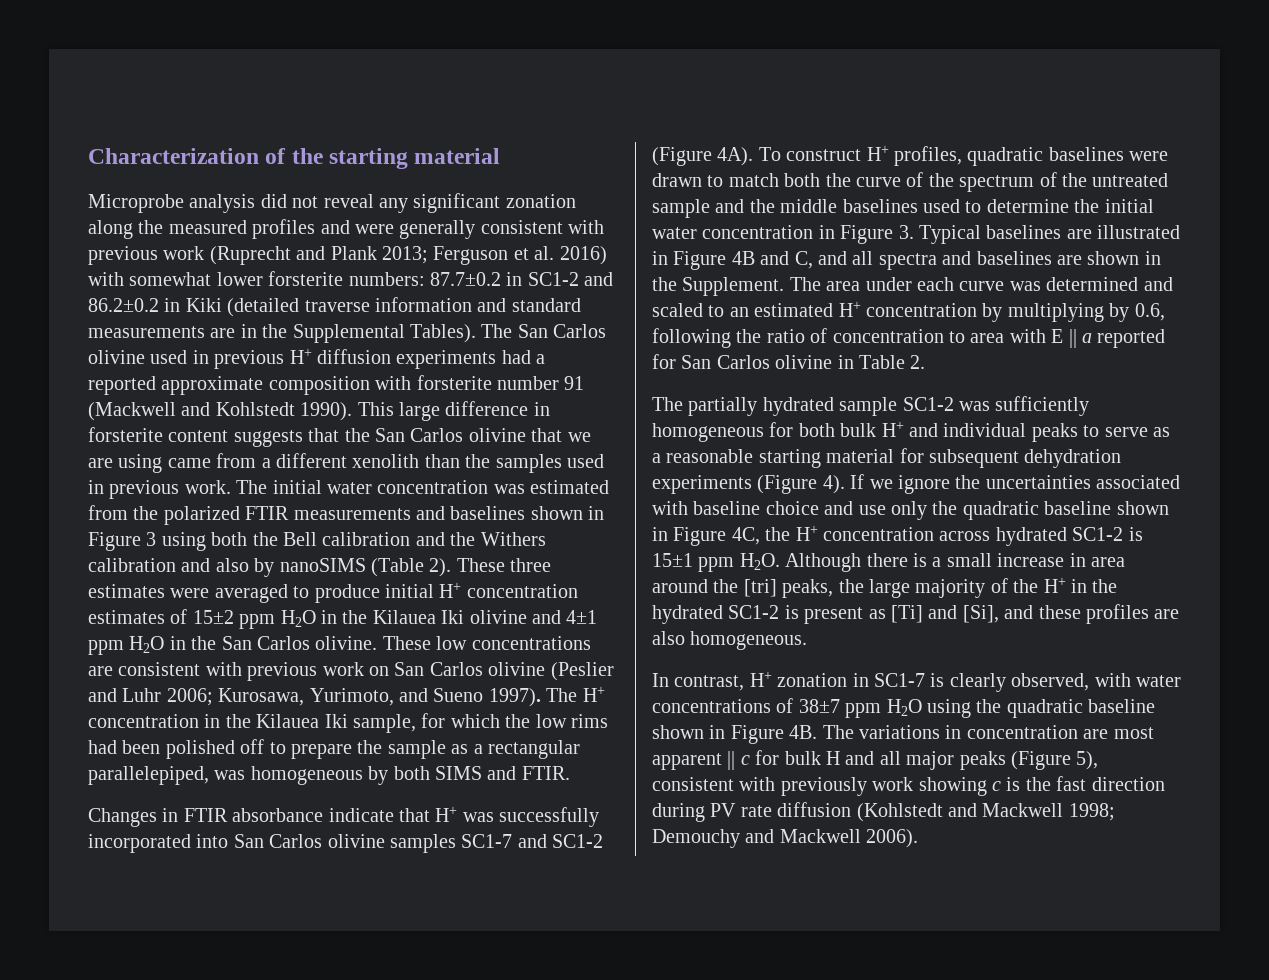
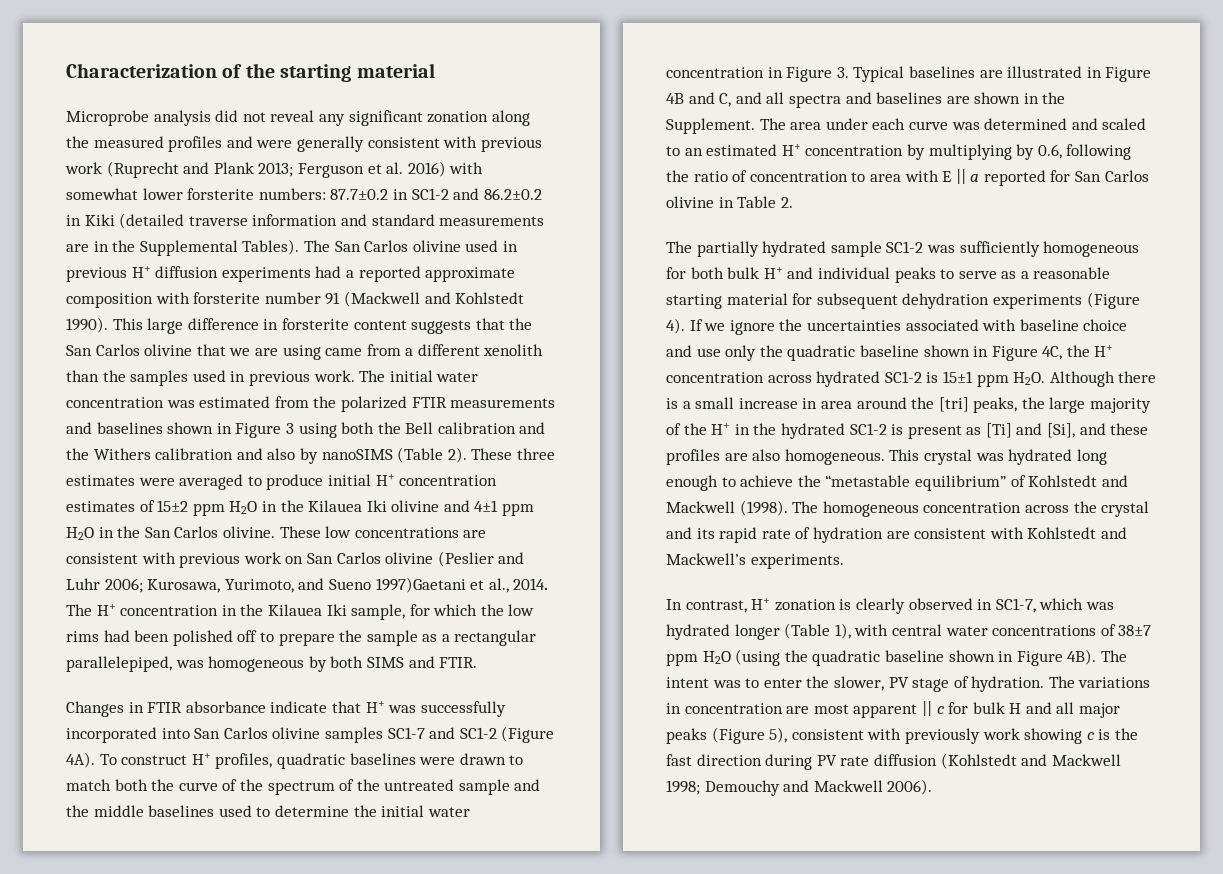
- These low concentrations are consistent with previous work on San Carlos olivine (Peslier and Luhr 2006; Kurosawa, Yurimoto, and Sueno 1997).
+ These low concentrations are consistent with previous work on San Carlos olivine (Peslier and Luhr 2006; Kurosawa, Yurimoto, and Sueno 1997)Gaetani et al., 2014.
- If we ignore the uncertainties associated with baseline choice and use only the quadratic baseline shown in Figure 4C, the H+ concentration across hydrated SC1-2 is 15±1 ppm H2O. Although there is a small increase in area around the [tri] peaks, the large majority of the H+ in the hydrated SC1-2 is present as [Ti] and [Si], and these profiles are also homogeneous.
- In contrast, H+ zonation in SC1-7 is clearly observed, with water concentrations of 38±7 ppm H2O using the quadratic baseline shown in Figure 4B.
+ If we ignore the uncertainties associated with baseline choice and use only the quadratic baseline shown in Figure 4C, the H+ concentration across hydrated SC1-2 is 15±1 ppm H2O. Although there is a small increase in area around the [tri] peaks, the large majority of the H+ in the hydrated SC1-2 is present as [Ti] and [Si], and these profiles are also homogeneous. This crystal was hydrated long enough to achieve the “metastable equilibrium” of Kohlstedt and Mackwell (1998). The homogeneous concentration across the crystal and its rapid rate of hydration are consistent with Kohlstedt and Mackwell’s experiments.
+ In contrast, H+ zonation is clearly observed in SC1-7, which was hydrated longer (Table 1), with central water concentrations of 38±7 ppm H2O (using the quadratic baseline shown in Figure 4B). The intent was to enter the slower, PV stage of hydration.

